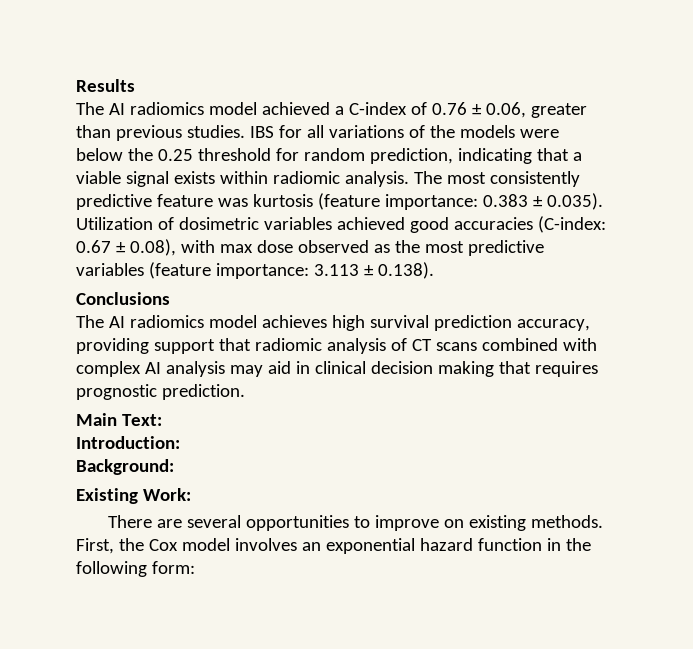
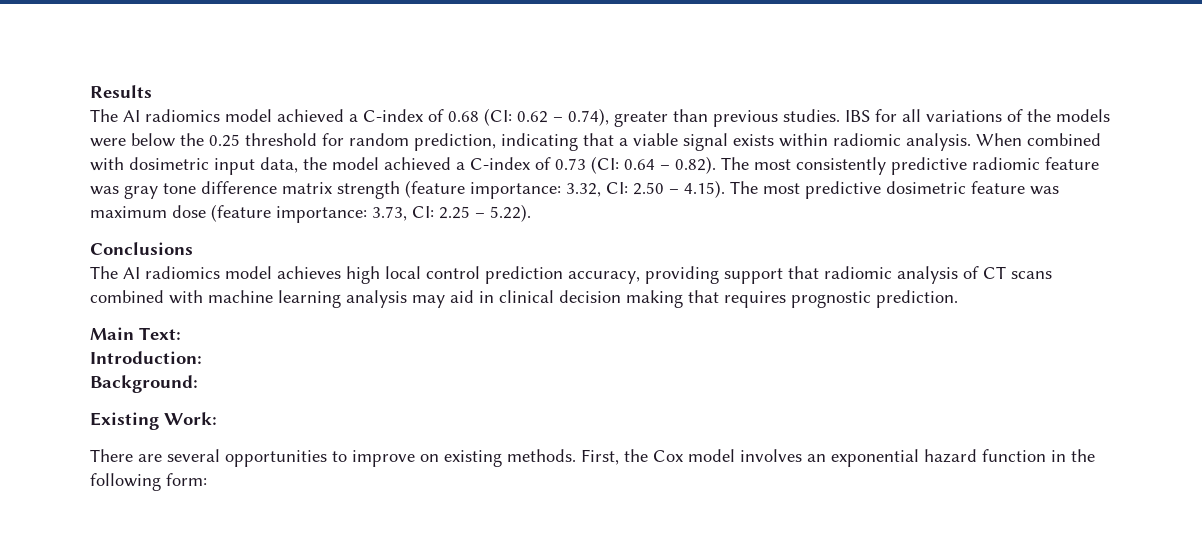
- The AI radiomics model achieved a C-index of 0.76 ± 0.06, greater than previous studies.
+ The AI radiomics model achieved a C-index of 0.68 (CI: 0.62 – 0.74), greater than previous studies.
- The most consistently predictive feature was kurtosis (feature importance: 0.383 ± 0.035). Utilization of dosimetric variables achieved good accuracies (C-index: 0.67 ± 0.08), with max dose observed as the most predictive variables (feature importance: 3.113 ± 0.138).
+ When combined with dosimetric input data, the model achieved a C-index of 0.73 (CI: 0.64 – 0.82). The most consistently predictive radiomic feature was gray tone difference matrix strength (feature importance: 3.32, CI: 2.50 – 4.15). The most predictive dosimetric feature was maximum dose (feature importance: 3.73, CI: 2.25 – 5.22).
- The AI radiomics model achieves high survival prediction accuracy, providing support that radiomic analysis of CT scans combined with complex AI analysis may aid in clinical decision making that requires prognostic prediction.
+ The AI radiomics model achieves high local control prediction accuracy, providing support that radiomic analysis of CT scans combined with machine learning analysis may aid in clinical decision making that requires prognostic prediction.

